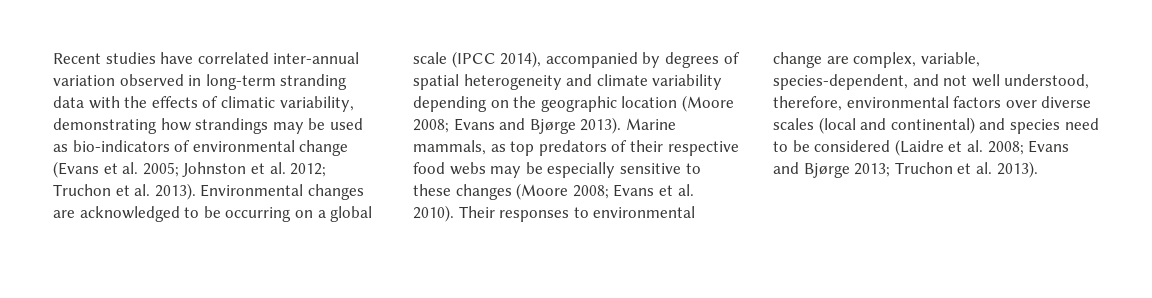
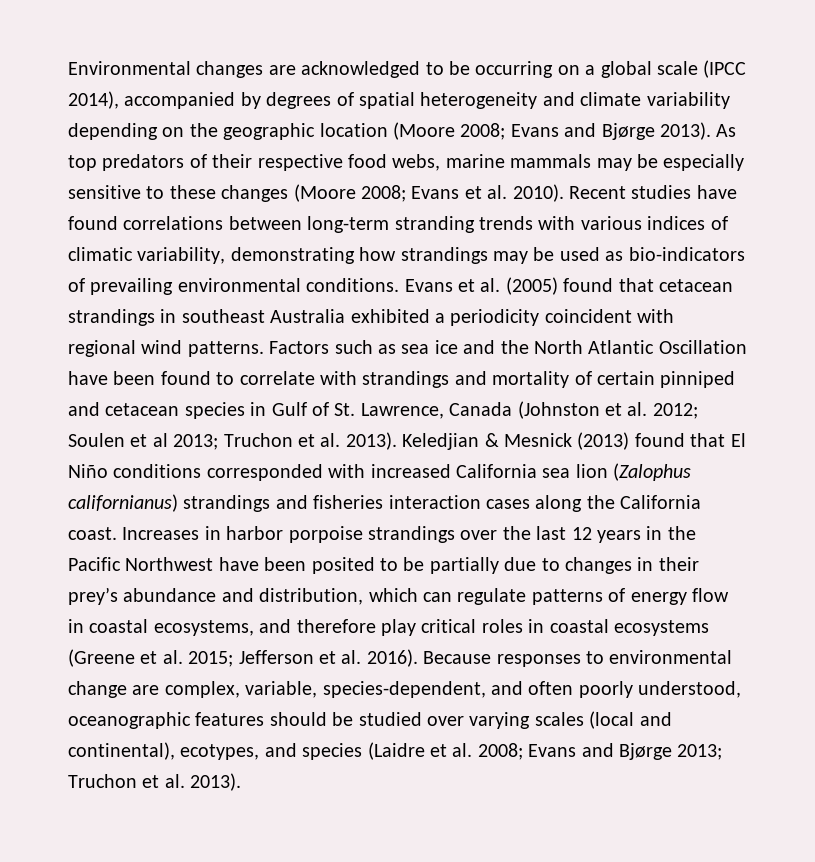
- Recent studies have correlated inter-annual variation observed in long-term stranding data with the effects of climatic variability, demonstrating how strandings may be used as bio-indicators of environmental change (Evans et al. 2005; Johnston et al. 2012; Truchon et al. 2013).
- Marine mammals, as top predators of their respective food webs may be especially sensitive to these changes (Moore 2008; Evans et al. 2010).
+ As top predators of their respective food webs, marine mammals may be especially sensitive to these changes (Moore 2008; Evans et al. 2010).
- Their responses to environmental change are complex, variable, species-dependent, and not well understood, therefore, environmental factors over diverse scales (local and continental) and species need to be considered (Laidre et al. 2008; Evans and Bjørge 2013; Truchon et al. 2013).
+ Recent studies have found correlations between long-term stranding trends with various indices of climatic variability, demonstrating how strandings may be used as bio-indicators of prevailing environmental conditions. Evans et al. (2005) found that cetacean strandings in southeast Australia exhibited a periodicity coincident with regional wind patterns. Factors such as sea ice and the North Atlantic Oscillation have been found to correlate with strandings and mortality of certain pinniped and cetacean species in Gulf of St. Lawrence, Canada (Johnston et al. 2012; Soulen et al 2013; Truchon et al. 2013). Keledjian & Mesnick (2013) found that El Niño conditions corresponded with increased California sea lion (Zalophus californianus) strandings and fisheries interaction cases along the California coast. Increases in harbor porpoise strandings over the last 12 years in the Pacific Northwest have been posited to be partially due to changes in their prey’s abundance and distribution, which can regulate patterns of energy flow in coastal ecosystems, and therefore play critical roles in coastal ecosystems (Greene et al. 2015; Jefferson et al. 2016). Because responses to environmental change are complex, variable, species-dependent, and often poorly understood, oceanographic features should be studied over varying scales (local and continental), ecotypes, and species (Laidre et al. 2008; Evans and Bjørge 2013; Truchon et al. 2013).

